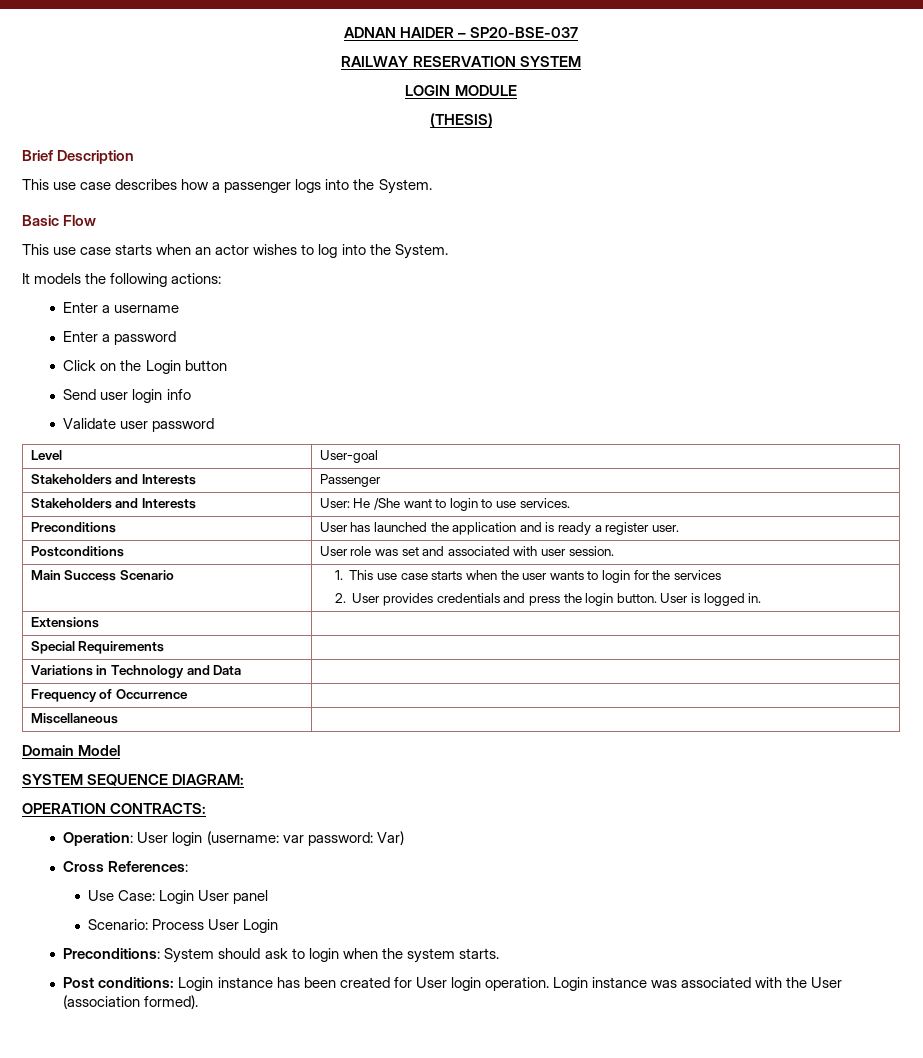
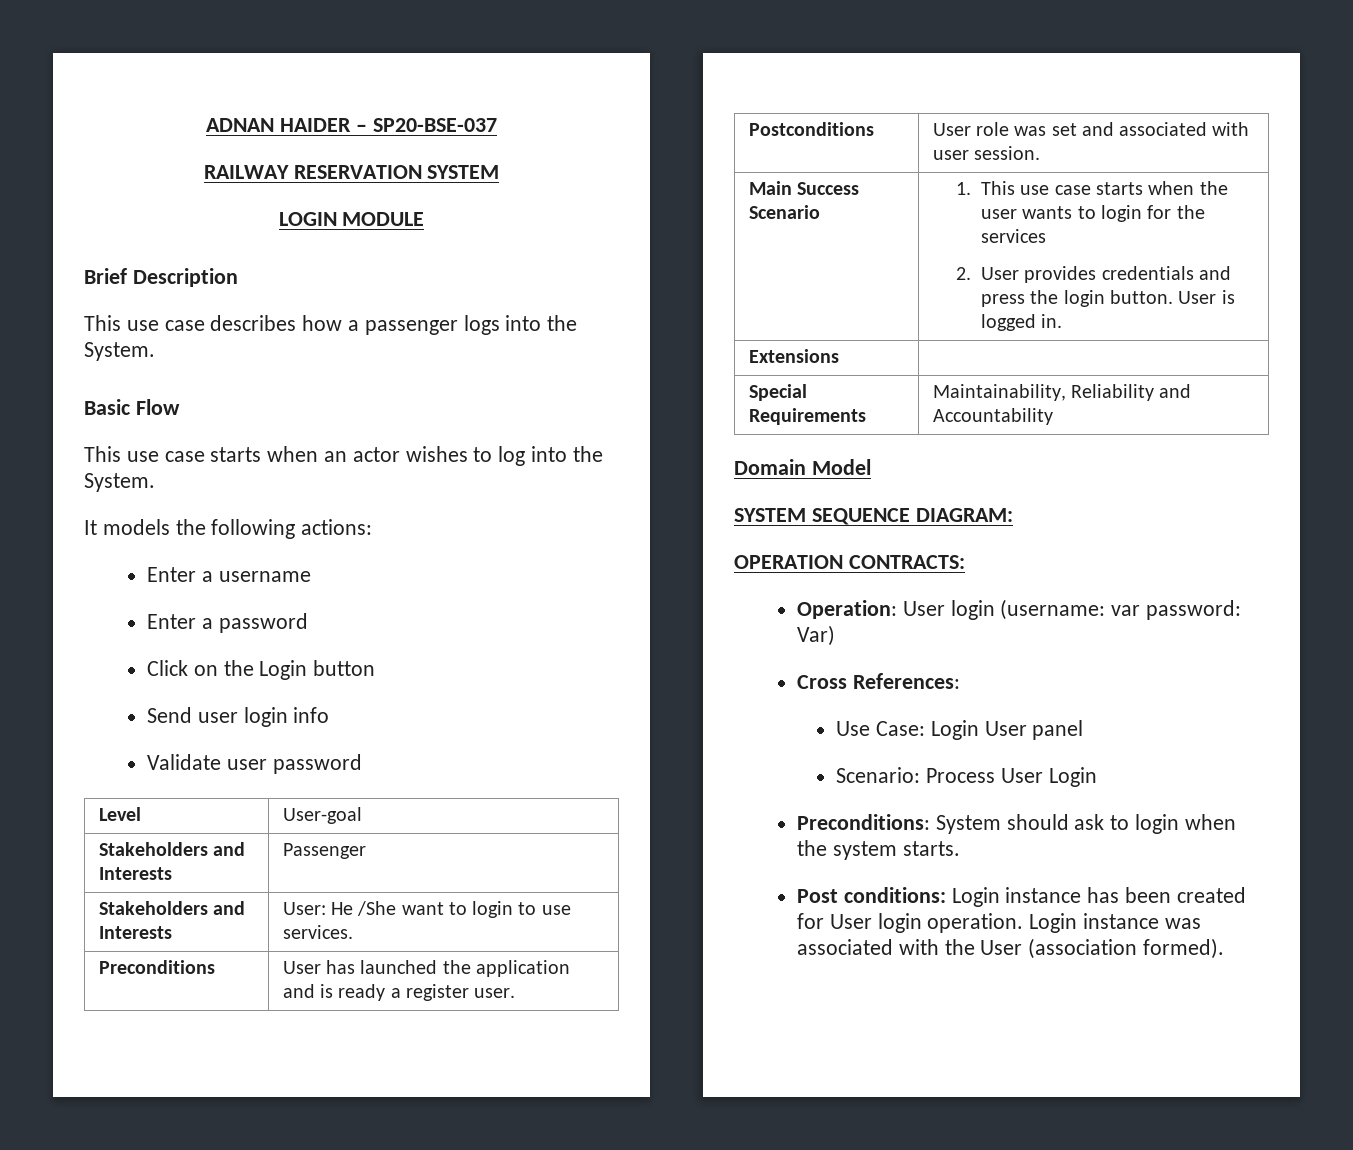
- (THESIS)
- Special Requirements |
- Variations in Technology and Data |
- Frequency of Occurrence |
- Miscellaneous |
+ Special Requirements | Maintainability, Reliability and Accountability

